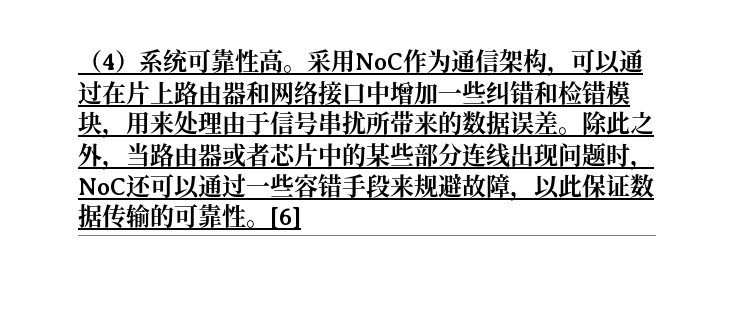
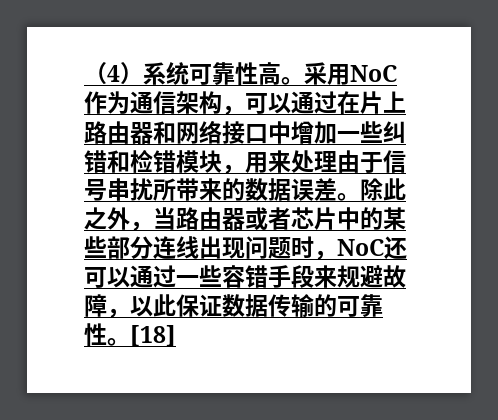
- [6]
+ [18]

